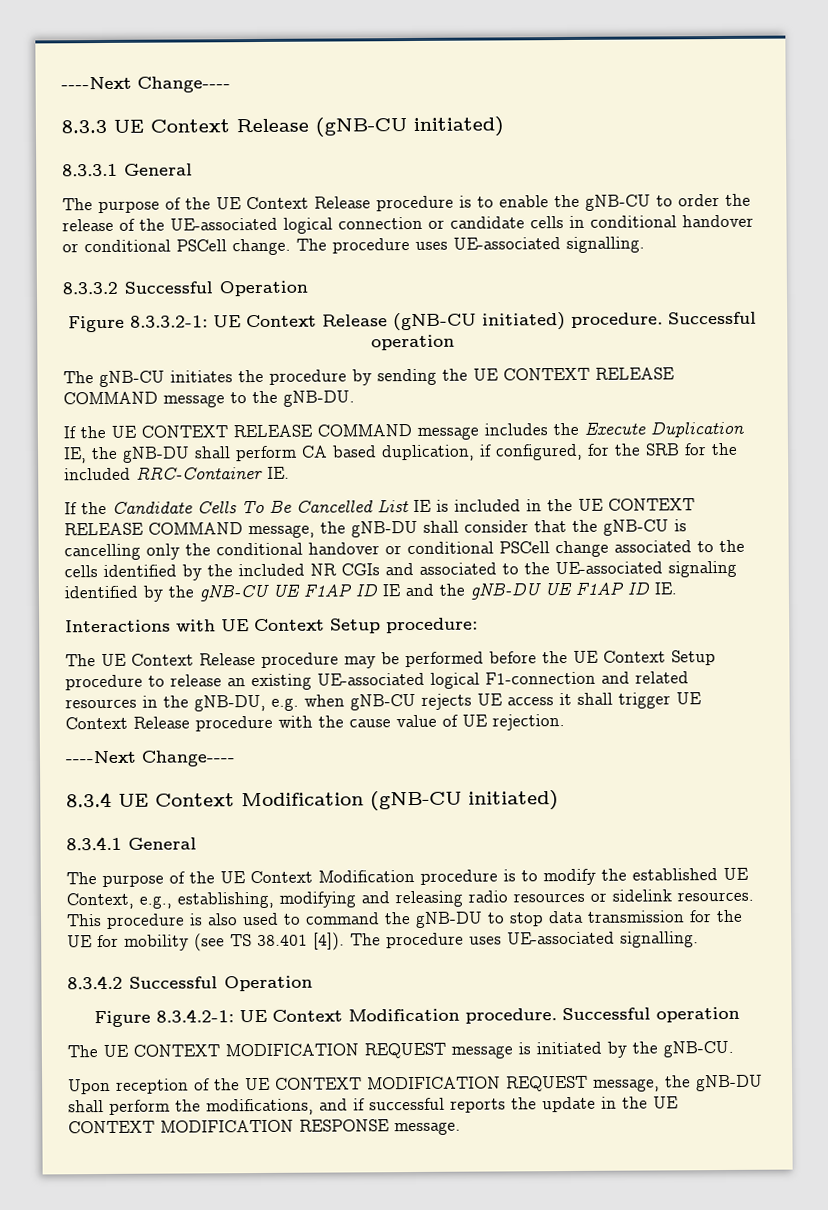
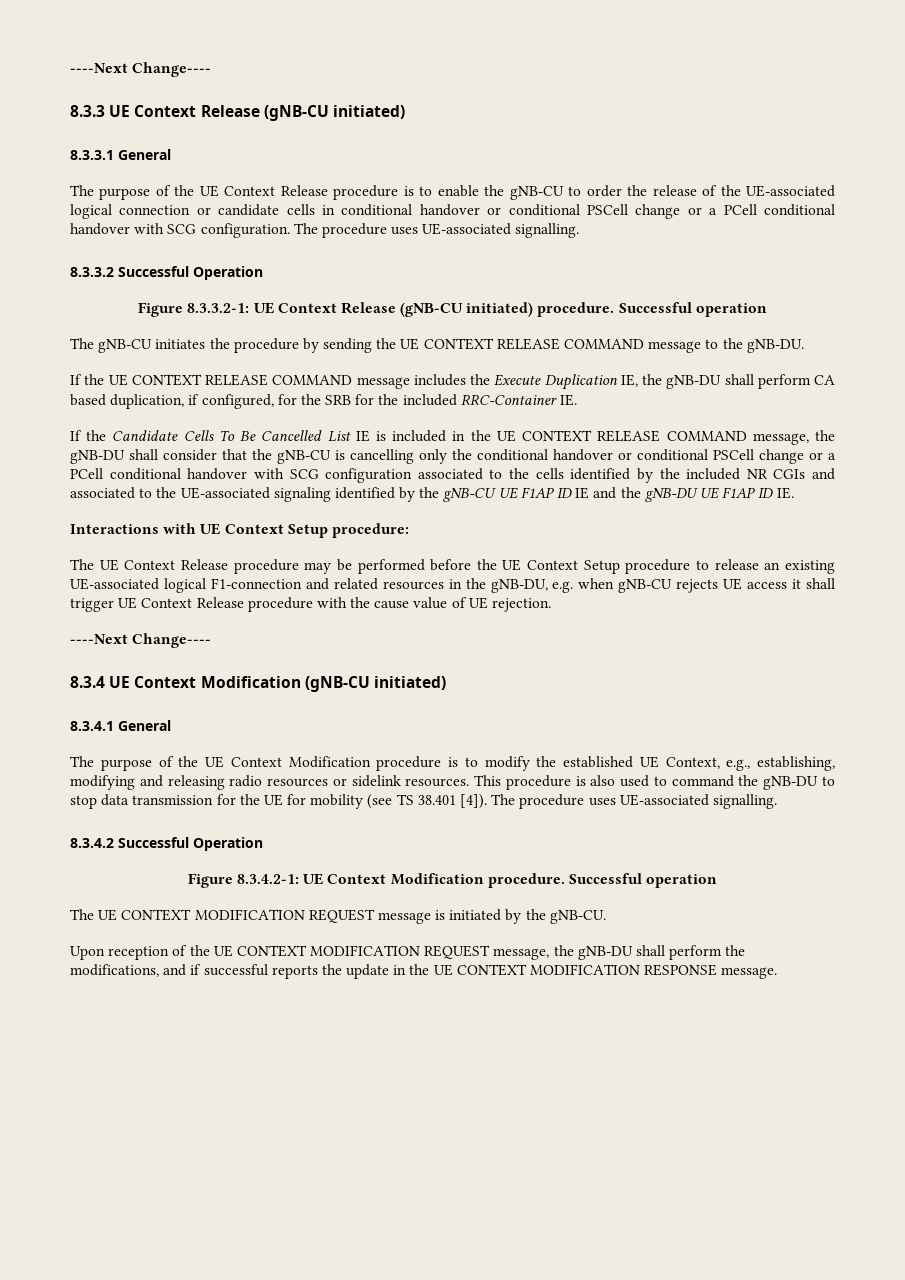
- The purpose of the UE Context Release procedure is to enable the gNB-CU to order the release of the UE-associated logical connection or candidate cells in conditional handover or conditional PSCell change.
+ The purpose of the UE Context Release procedure is to enable the gNB-CU to order the release of the UE-associated logical connection or candidate cells in conditional handover or conditional PSCell change or a PCell conditional handover with SCG configuration.
- If the Candidate Cells To Be Cancelled List IE is included in the UE CONTEXT RELEASE COMMAND message, the gNB-DU shall consider that the gNB-CU is cancelling only the conditional handover or conditional PSCell change associated to the cells identified by the included NR CGIs and associated to the UE-associated signaling identified by the gNB-CU UE F1AP ID IE and the gNB-DU UE F1AP ID IE.
+ If the Candidate Cells To Be Cancelled List IE is included in the UE CONTEXT RELEASE COMMAND message, the gNB-DU shall consider that the gNB-CU is cancelling only the conditional handover or conditional PSCell change or a PCell conditional handover with SCG configuration associated to the cells identified by the included NR CGIs and associated to the UE-associated signaling identified by the gNB-CU UE F1AP ID IE and the gNB-DU UE F1AP ID IE.

